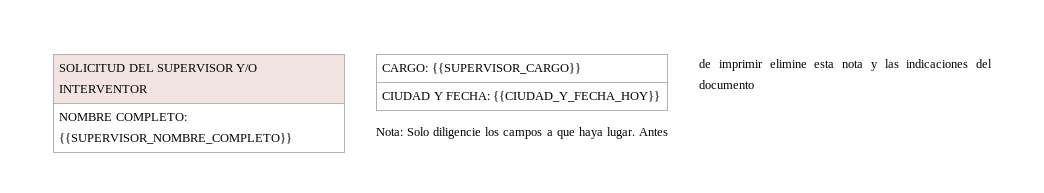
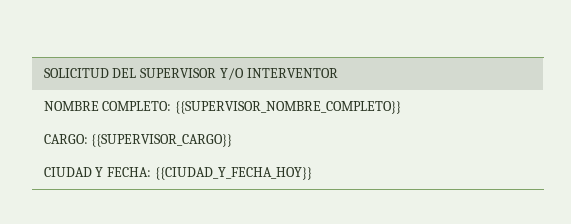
- Nota: Solo diligencie los campos a que haya lugar. Antes de imprimir elimine esta nota y las indicaciones del documento

